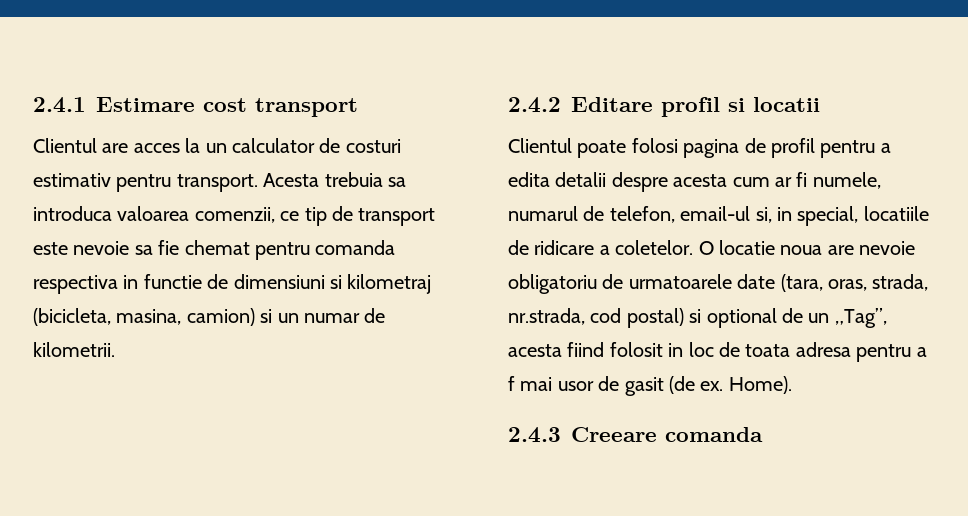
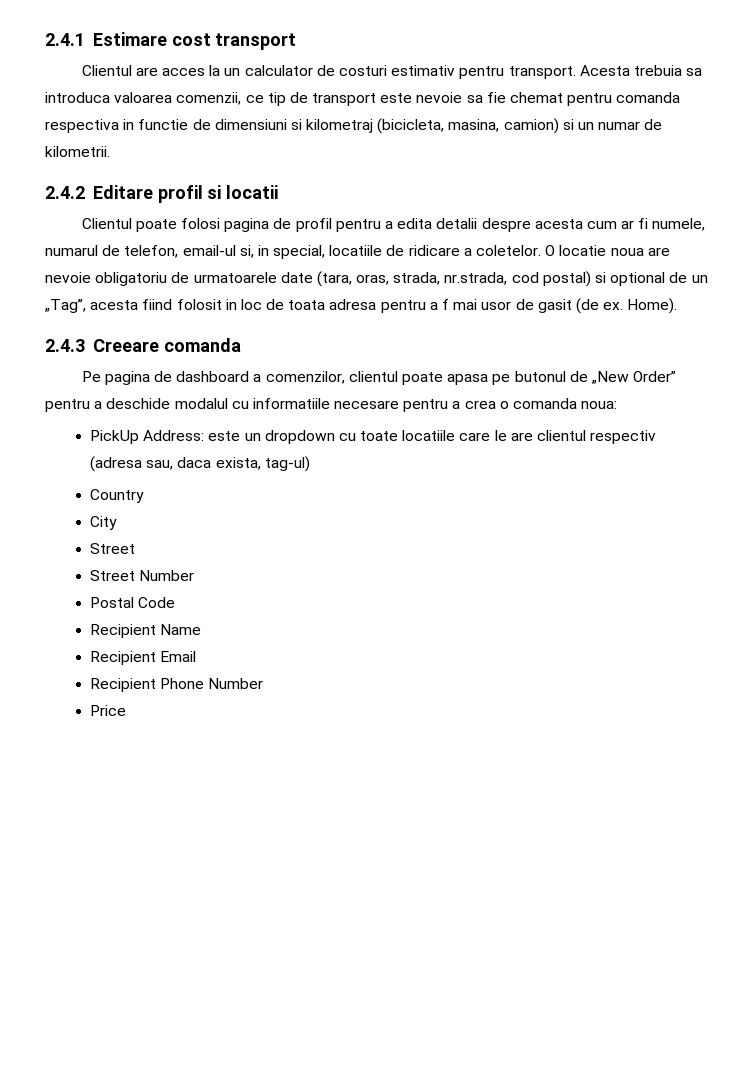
+ Pe pagina de dashboard a comenzilor, clientul poate apasa pe butonul de „New Order” pentru a deschide modalul cu informatiile necesare pentru a crea o comanda noua:
+ PickUp Address: este un dropdown cu toate locatiile care le are clientul respectiv (adresa sau, daca exista, tag-ul)
+ Country
+ City
+ Street
+ Street Number
+ Postal Code
+ Recipient Name
+ Recipient Email
+ Recipient Phone Number
+ Price

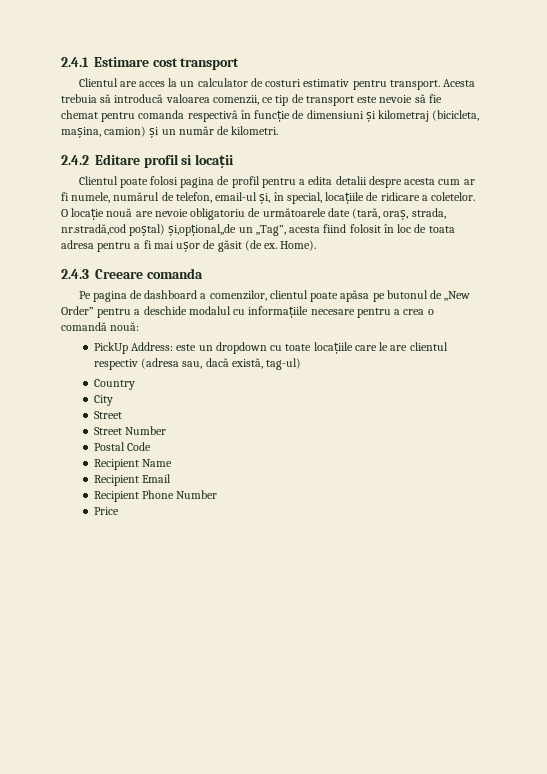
- Acesta trebuia sa introduca valoarea comenzii, ce tip de transport este nevoie sa fie chemat pentru comanda respectiva in functie de dimensiuni si kilometraj (bicicleta, masina, camion) si un numar de kilometrii.
+ Acesta trebuia să introducă valoarea comenzii, ce tip de transport este nevoie să fie chemat pentru comanda respectivă în funcție de dimensiuni și kilometraj (bicicleta, mașina, camion) și un număr de kilometri.
- 2.4.2 Editare profil si locatii
+ 2.4.2 Editare profil si locații
- Clientul poate folosi pagina de profil pentru a edita detalii despre acesta cum ar fi numele, numarul de telefon, email-ul si, in special, locatiile de ridicare a coletelor.
+ Clientul poate folosi pagina de profil pentru a edita detalii despre acesta cum ar fi numele, numărul de telefon, email-ul și, în special, locațiile de ridicare a coletelor.
- O locatie noua are nevoie obligatoriu de urmatoarele date (tara, oras, strada, nr.strada, cod postal) si optional de un „Tag”, acesta fiind folosit in loc de toata adresa pentru a f mai usor de gasit (de ex.
+ O locație nouă are nevoie obligatoriu de următoarele date (tară, oraș, strada, nr.stradă,cod poștal) și,opțional,,de un „Tag”, acesta fiind folosit în loc de toata adresa pentru a fi mai ușor de găsit (de ex.
- Pe pagina de dashboard a comenzilor, clientul poate apasa pe butonul de „New Order” pentru a deschide modalul cu informatiile necesare pentru a crea o comanda noua:
+ Pe pagina de dashboard a comenzilor, clientul poate apăsa pe butonul de „New Order” pentru a deschide modalul cu informațiile necesare pentru a crea o comandă nouă:
- PickUp Address: este un dropdown cu toate locatiile care le are clientul respectiv (adresa sau, daca exista, tag-ul)
+ PickUp Address: este un dropdown cu toate locațiile care le are clientul respectiv (adresa sau, dacă există, tag-ul)

